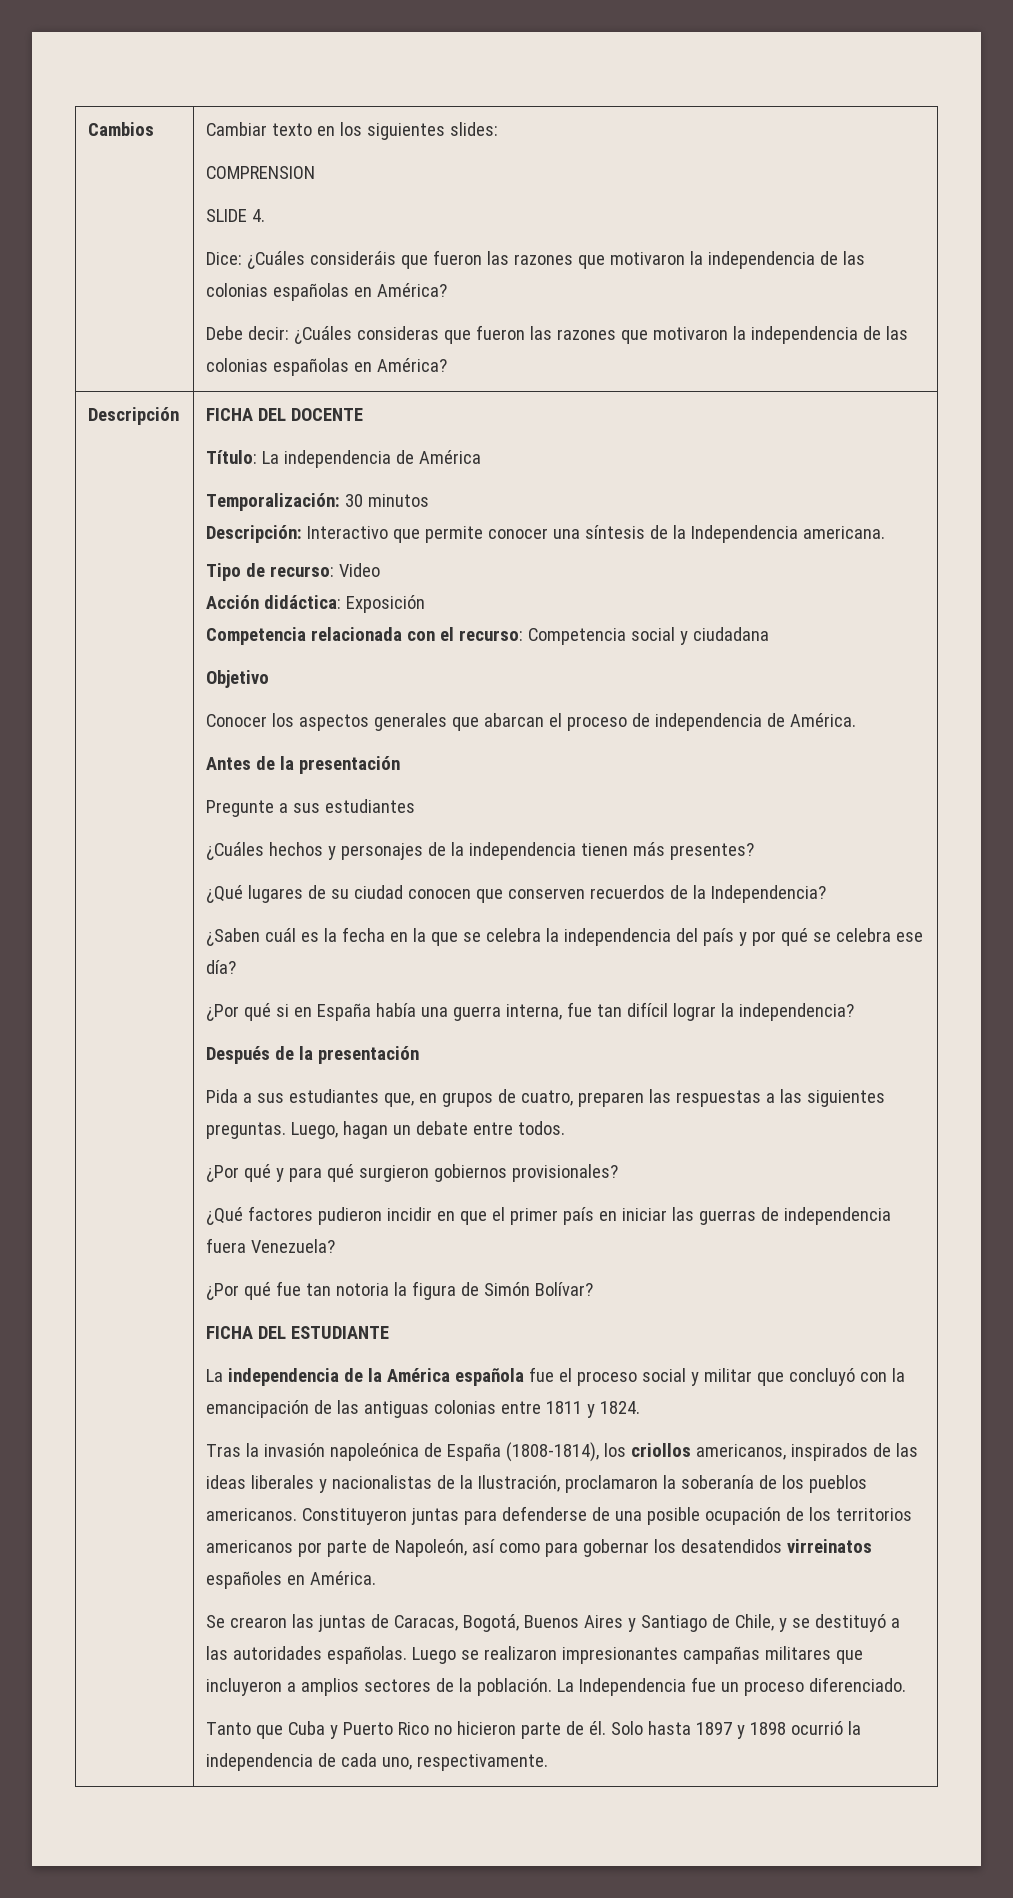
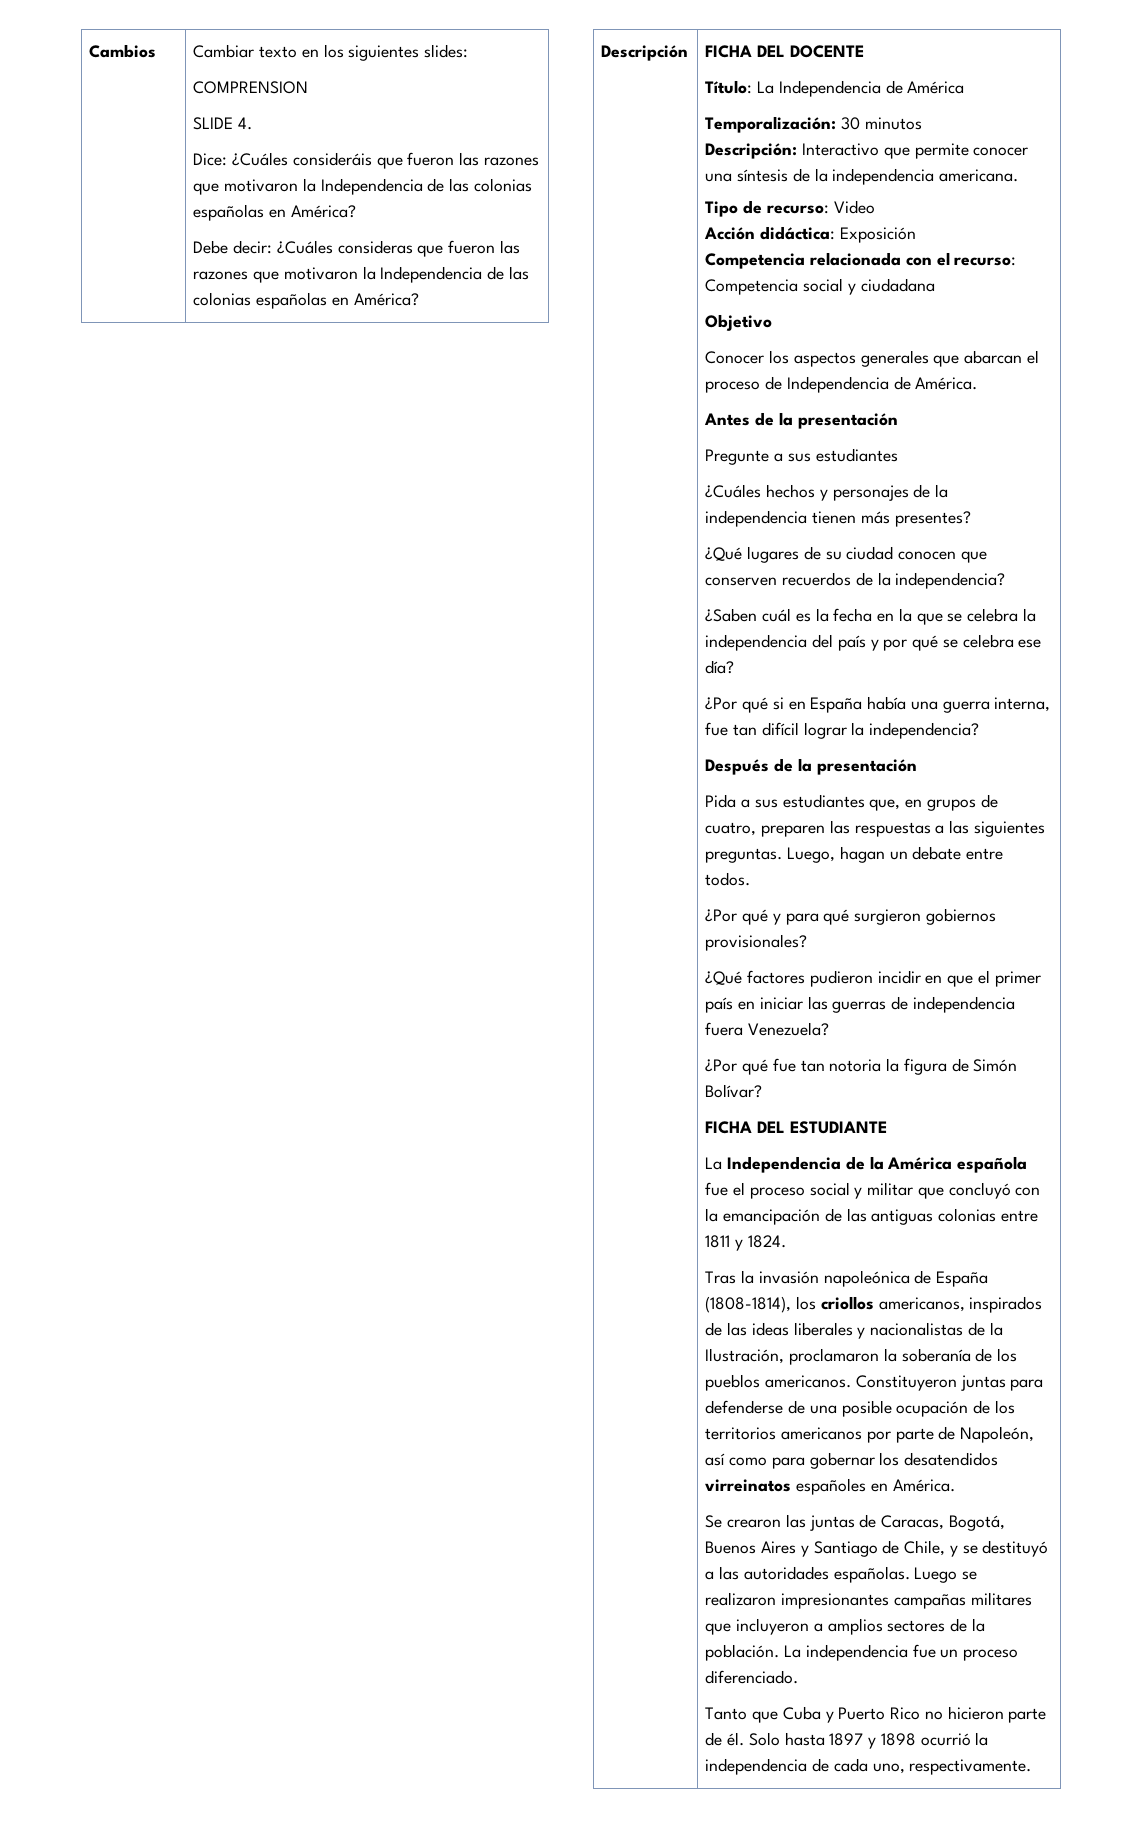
- Dice: ¿Cuáles consideráis que fueron las razones que motivaron la independencia de las colonias españolas en América?
+ Dice: ¿Cuáles consideráis que fueron las razones que motivaron la Independencia de las colonias españolas en América?
- Debe decir: ¿Cuáles consideras que fueron las razones que motivaron la independencia de las colonias españolas en América?
+ Debe decir: ¿Cuáles consideras que fueron las razones que motivaron la Independencia de las colonias españolas en América?
- Título: La independencia de América
+ Título: La Independencia de América
- Descripción: Interactivo que permite conocer una síntesis de la Independencia americana.
+ Descripción: Interactivo que permite conocer una síntesis de la independencia americana.
- Conocer los aspectos generales que abarcan el proceso de independencia de América.
+ Conocer los aspectos generales que abarcan el proceso de Independencia de América.
- ¿Qué lugares de su ciudad conocen que conserven recuerdos de la Independencia?
+ ¿Qué lugares de su ciudad conocen que conserven recuerdos de la independencia?
- La independencia de la América española fue el proceso social y militar que concluyó con la emancipación de las antiguas colonias entre 1811 y 1824.
+ La Independencia de la América española fue el proceso social y militar que concluyó con la emancipación de las antiguas colonias entre 1811 y 1824.
- La Independencia fue un proceso diferenciado.
+ La independencia fue un proceso diferenciado.

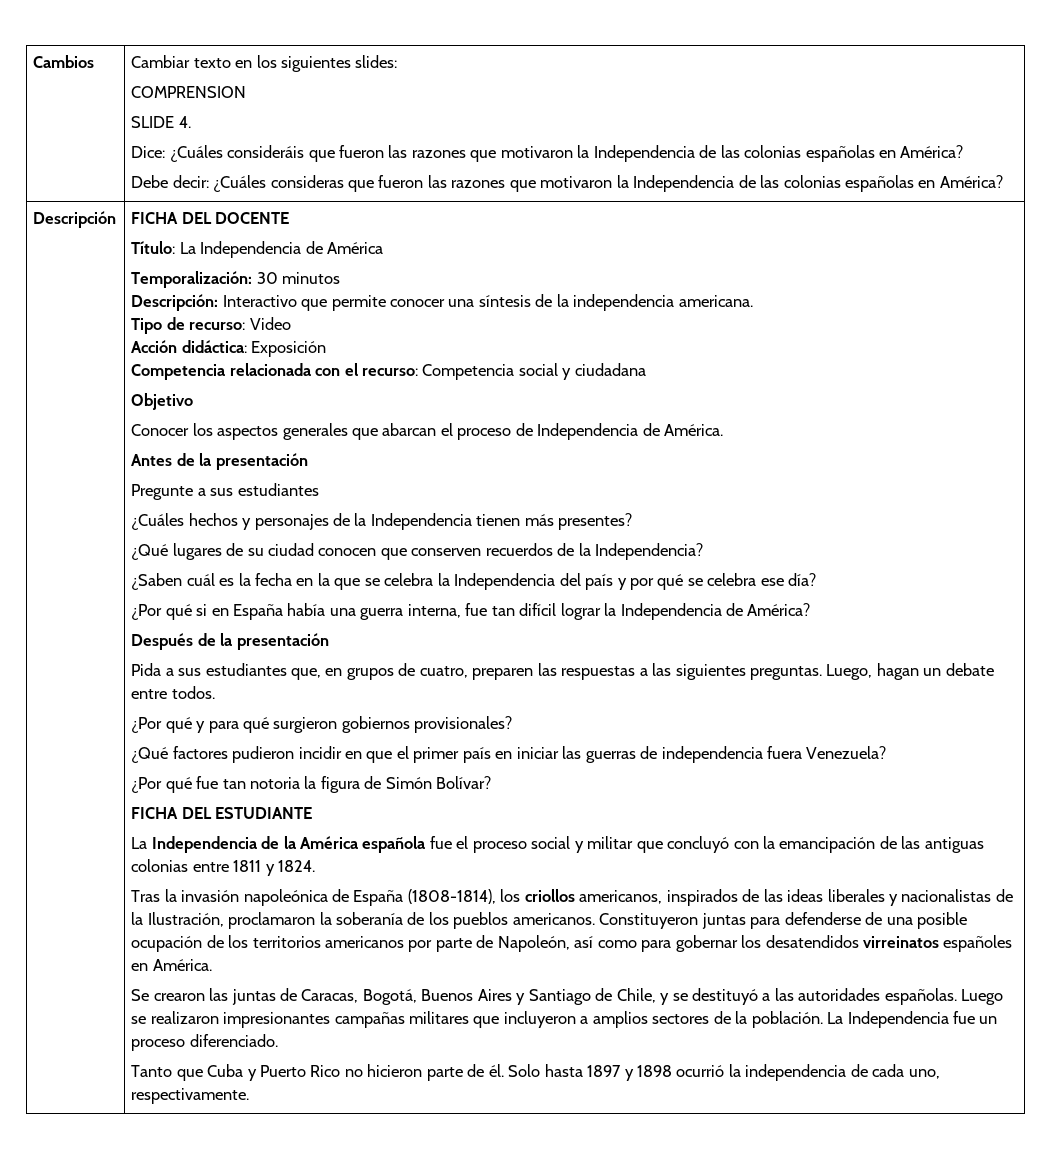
- ¿Cuáles hechos y personajes de la independencia tienen más presentes?
+ ¿Cuáles hechos y personajes de la Independencia tienen más presentes?
- ¿Qué lugares de su ciudad conocen que conserven recuerdos de la independencia?
+ ¿Qué lugares de su ciudad conocen que conserven recuerdos de la Independencia?
- ¿Saben cuál es la fecha en la que se celebra la independencia del país y por qué se celebra ese día?
+ ¿Saben cuál es la fecha en la que se celebra la Independencia del país y por qué se celebra ese día?
- ¿Por qué si en España había una guerra interna, fue tan difícil lograr la independencia?
+ ¿Por qué si en España había una guerra interna, fue tan difícil lograr la Independencia de América?
- La independencia fue un proceso diferenciado.
+ La Independencia fue un proceso diferenciado.

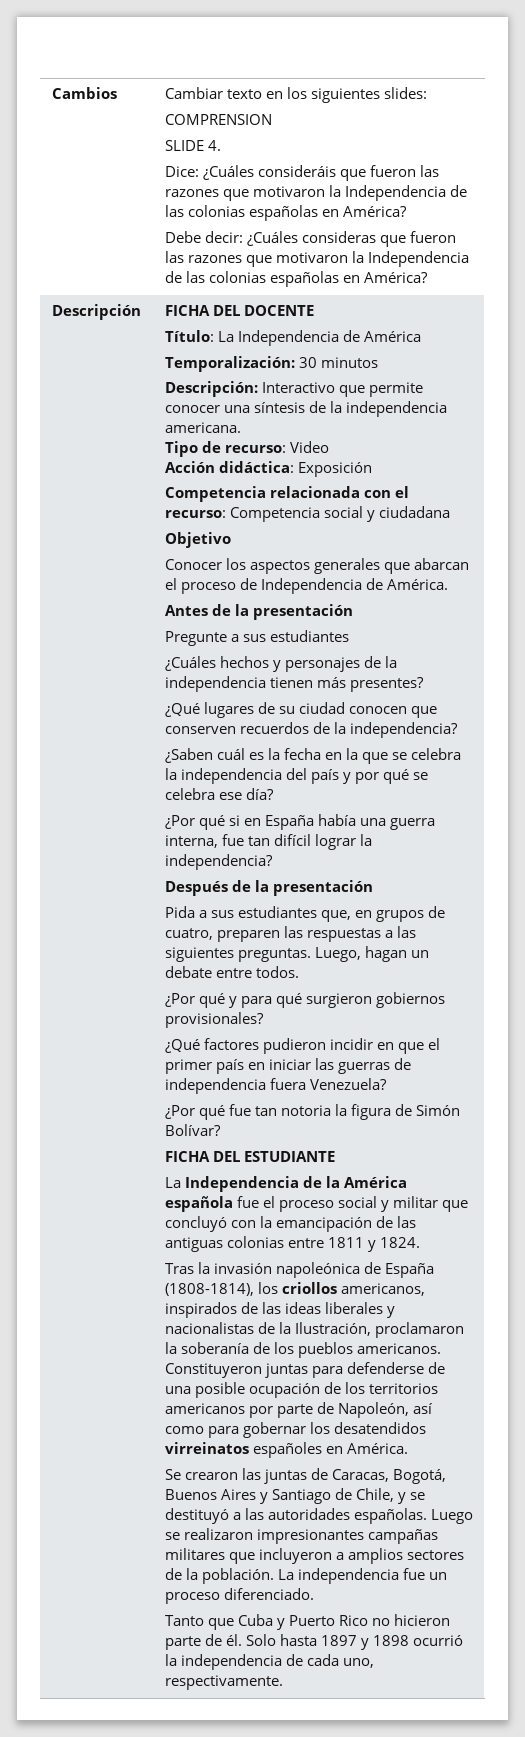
- ¿Cuáles hechos y personajes de la Independencia tienen más presentes?
+ ¿Cuáles hechos y personajes de la independencia tienen más presentes?
- ¿Qué lugares de su ciudad conocen que conserven recuerdos de la Independencia?
+ ¿Qué lugares de su ciudad conocen que conserven recuerdos de la independencia?
- ¿Saben cuál es la fecha en la que se celebra la Independencia del país y por qué se celebra ese día?
+ ¿Saben cuál es la fecha en la que se celebra la independencia del país y por qué se celebra ese día?
- ¿Por qué si en España había una guerra interna, fue tan difícil lograr la Independencia de América?
+ ¿Por qué si en España había una guerra interna, fue tan difícil lograr la independencia?
- La Independencia fue un proceso diferenciado.
+ La independencia fue un proceso diferenciado.

